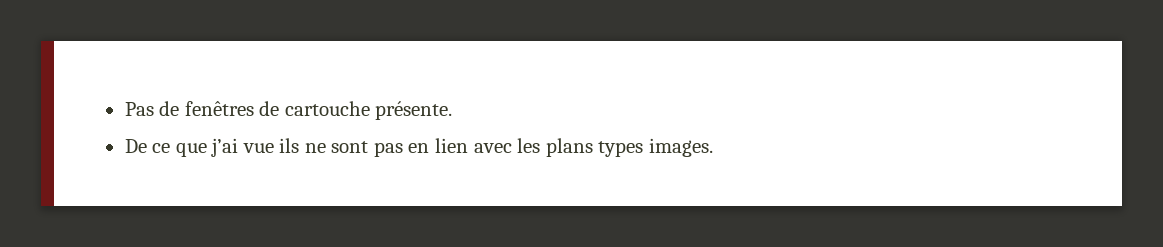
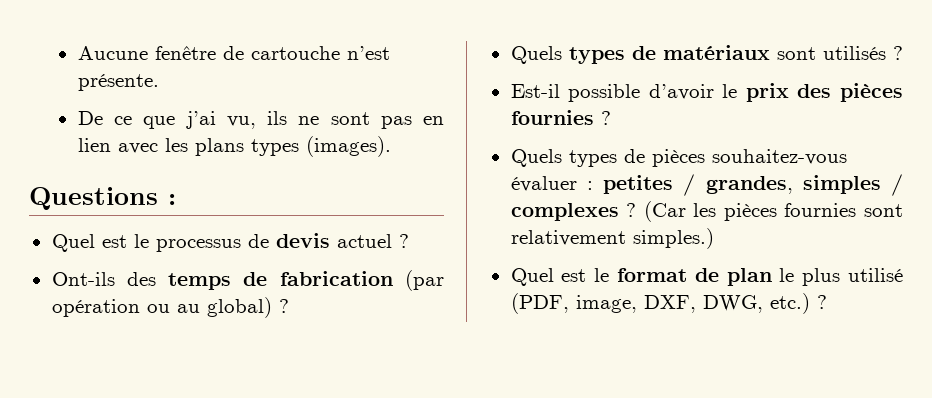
- Pas de fenêtres de cartouche présente.
+ Aucune fenêtre de cartouche n’est présente.
- De ce que j’ai vue ils ne sont pas en lien avec les plans types images.
+ De ce que j’ai vu, ils ne sont pas en lien avec les plans types (images).
+ Questions :
+ Quel est le processus de devis actuel ?
+ Ont-ils des temps de fabrication (par opération ou au global) ?
+ Quels types de matériaux sont utilisés ?
+ Est-il possible d’avoir le prix des pièces fournies ?
+ Quels types de pièces souhaitez-vous évaluer : petites / grandes, simples / complexes ? (Car les pièces fournies sont relativement simples.)
+ Quel est le format de plan le plus utilisé (PDF, image, DXF, DWG, etc.) ?

